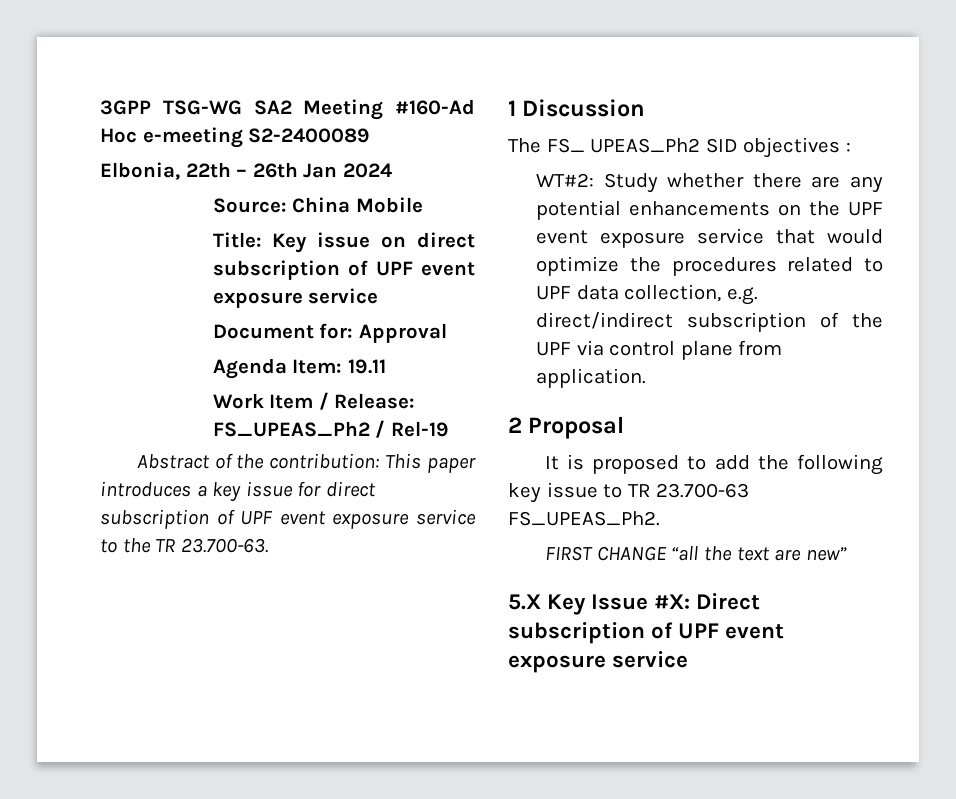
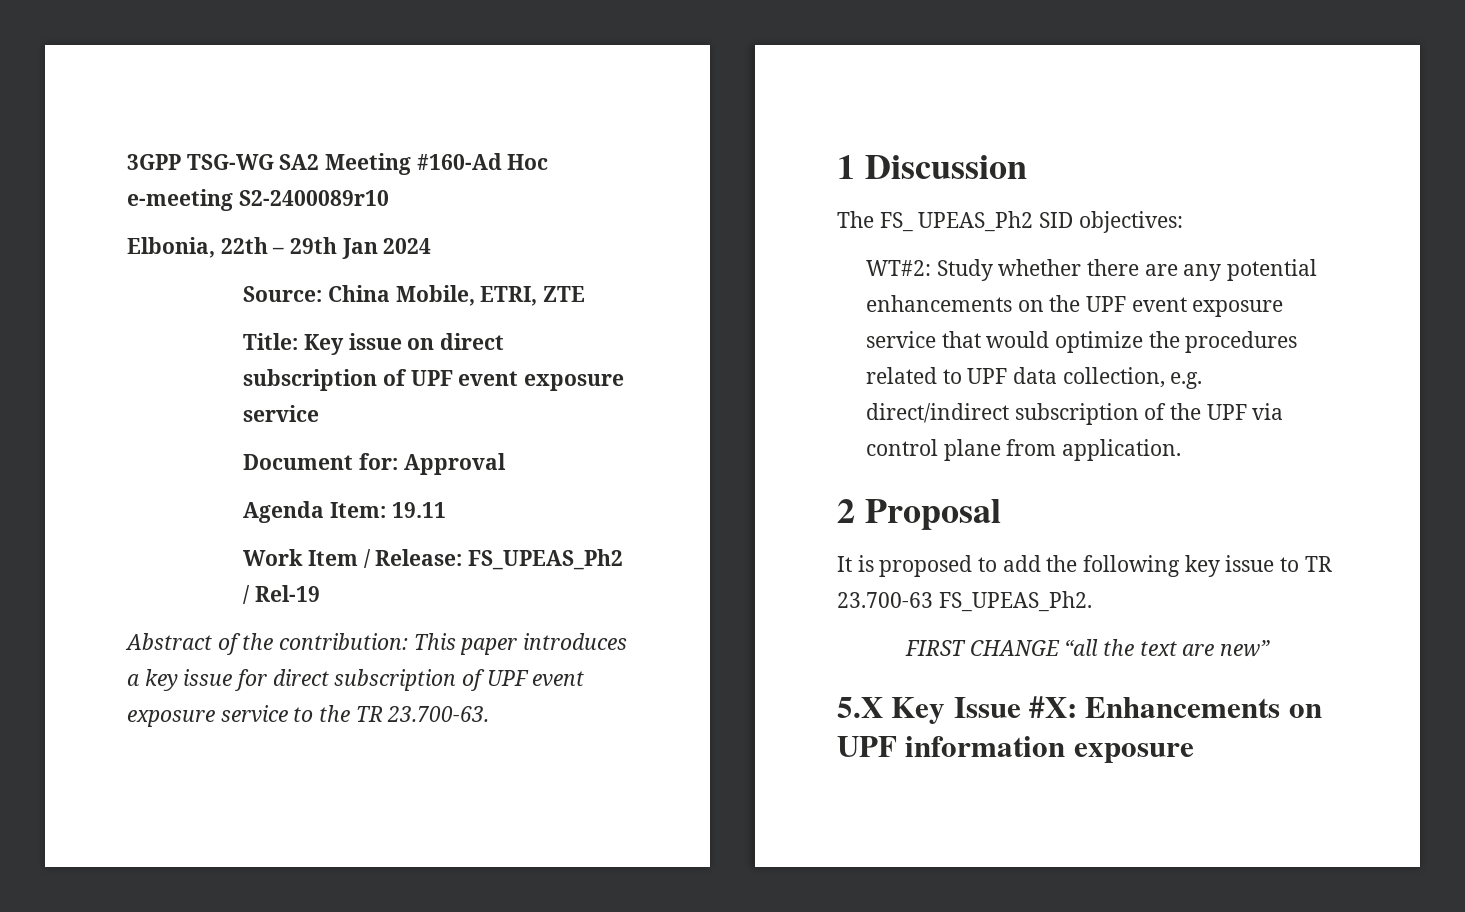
- 3GPP TSG-WG SA2 Meeting #160-Ad Hoc e-meeting S2-2400089
+ 3GPP TSG-WG SA2 Meeting #160-Ad Hoc e-meeting S2-2400089r10
- Elbonia, 22th – 26th Jan 2024
+ Elbonia, 22th – 29th Jan 2024
- Source: China Mobile
+ Source: China Mobile, ETRI, ZTE
- The FS_ UPEAS_Ph2 SID objectives :
+ The FS_ UPEAS_Ph2 SID objectives:
- 5.X Key Issue #X: Direct subscription of UPF event exposure service
+ 5.X Key Issue #X: Enhancements on UPF information exposure

